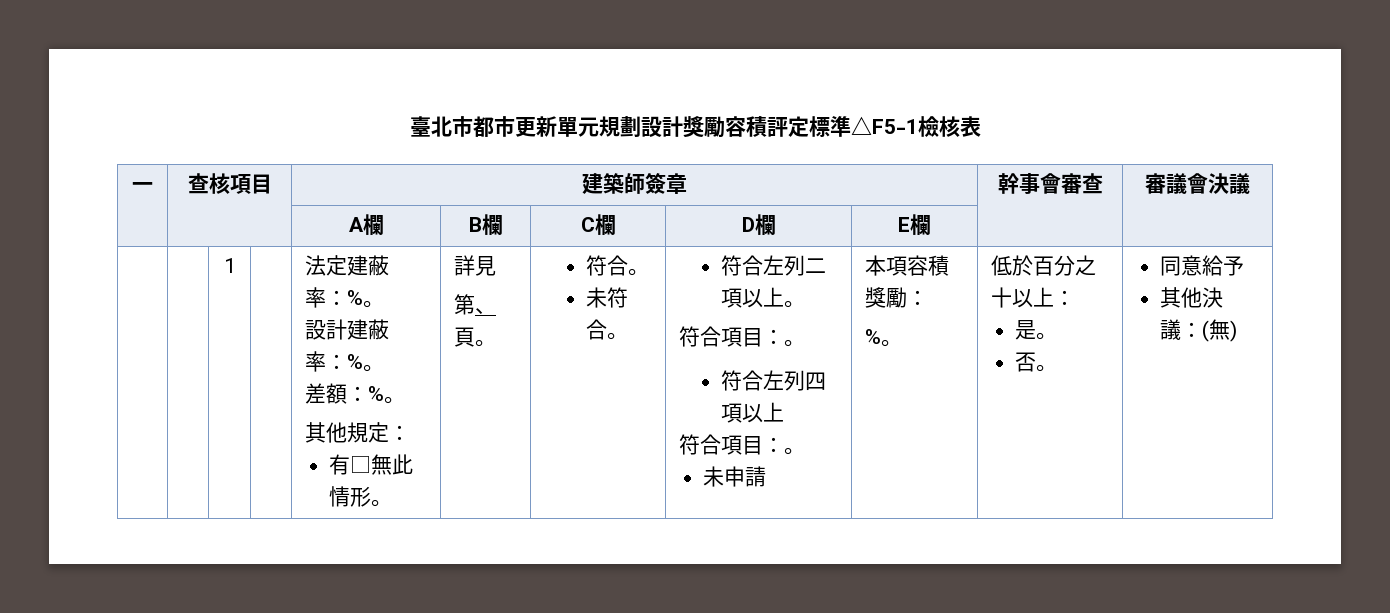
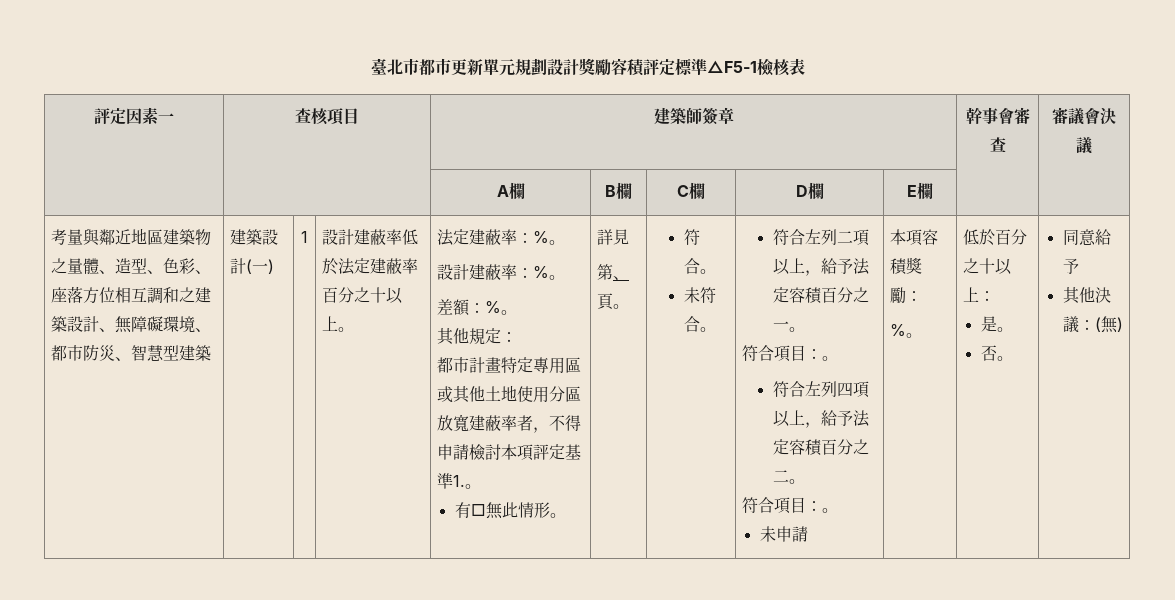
- 一 | 查核項目 | 建築師簽章 | 幹事會審查 | 審議會決議
+ 評定因素一 | 查核項目 | 建築師簽章 | 幹事會審查 | 審議會決議
  | | A欄 | B欄 | C欄 | D欄 | E欄 | |
- | | 1
+ 考量與鄰近地區建築物之量體、造型、色彩、座落方位相互調和之建築設計、無障礙環境、都市防災、智慧型建築 | 建築設計(一) | 1 | 設計建蔽率低於法定建蔽率百分之十以上。
+ 都市計畫特定專用區或其他土地使用分區放寬建蔽率者，不得申請檢討本項評定基準1.。
- 符合左列二項以上。
+ 符合左列二項以上，給予法定容積百分之一。
- 符合左列四項以上
+ 符合左列四項以上，給予法定容積百分之二。

